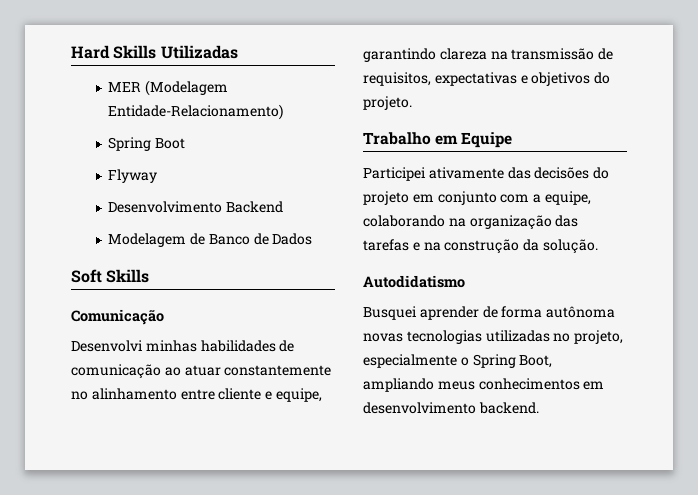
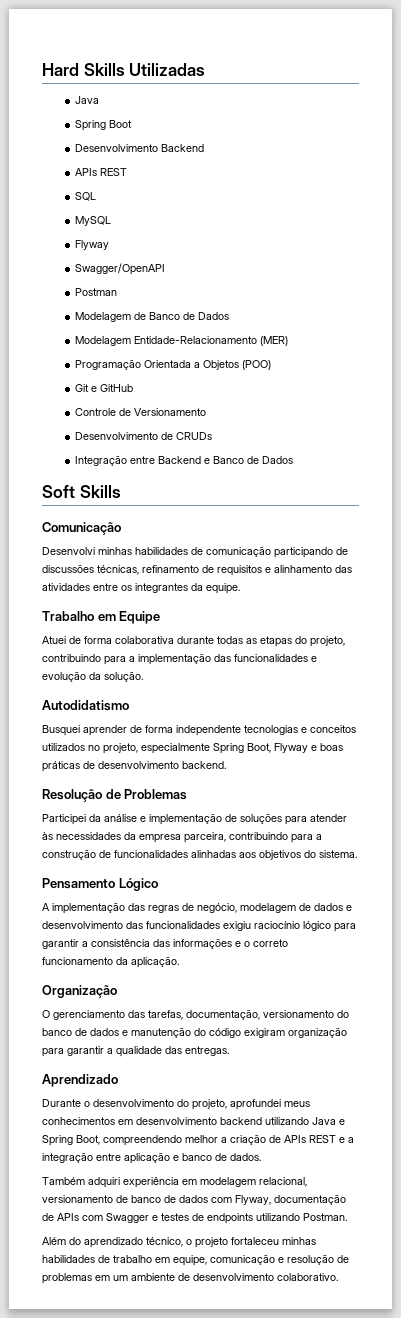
  Hard Skills Utilizadas
- MER (Modelagem Entidade-Relacionamento)
+ Java
- Flyway
  Desenvolvimento Backend
+ APIs REST
+ SQL
+ MySQL
+ Flyway
+ Swagger/OpenAPI
+ Postman
+ Modelagem Entidade-Relacionamento (MER)
+ Programação Orientada a Objetos (POO)
+ Git e GitHub
+ Controle de Versionamento
+ Desenvolvimento de CRUDs
+ Integração entre Backend e Banco de Dados
- Desenvolvi minhas habilidades de comunicação ao atuar constantemente no alinhamento entre cliente e equipe, garantindo clareza na transmissão de requisitos, expectativas e objetivos do projeto.
+ Desenvolvi minhas habilidades de comunicação participando de discussões técnicas, refinamento de requisitos e alinhamento das atividades entre os integrantes da equipe.
  Trabalho em Equipe
- Participei ativamente das decisões do projeto em conjunto com a equipe, colaborando na organização das tarefas e na construção da solução.
+ Atuei de forma colaborativa durante todas as etapas do projeto, contribuindo para a implementação das funcionalidades e evolução da solução.
- Busquei aprender de forma autônoma novas tecnologias utilizadas no projeto, especialmente o Spring Boot, ampliando meus conhecimentos em desenvolvimento backend.
+ Busquei aprender de forma independente tecnologias e conceitos utilizados no projeto, especialmente Spring Boot, Flyway e boas práticas de desenvolvimento backend.
+ Resolução de Problemas
+ Participei da análise e implementação de soluções para atender às necessidades da empresa parceira, contribuindo para a construção de funcionalidades alinhadas aos objetivos do sistema.
+ Pensamento Lógico
+ A implementação das regras de negócio, modelagem de dados e desenvolvimento das funcionalidades exigiu raciocínio lógico para garantir a consistência das informações e o correto funcionamento da aplicação.
+ Organização
+ O gerenciamento das tarefas, documentação, versionamento do banco de dados e manutenção do código exigiram organização para garantir a qualidade das entregas.
+ Aprendizado
+ Durante o desenvolvimento do projeto, aprofundei meus conhecimentos em desenvolvimento backend utilizando Java e Spring Boot, compreendendo melhor a criação de APIs REST e a integração entre aplicação e banco de dados.
+ Também adquiri experiência em modelagem relacional, versionamento de banco de dados com Flyway, documentação de APIs com Swagger e testes de endpoints utilizando Postman.
+ Além do aprendizado técnico, o projeto fortaleceu minhas habilidades de trabalho em equipe, comunicação e resolução de problemas em um ambiente de desenvolvimento colaborativo.

